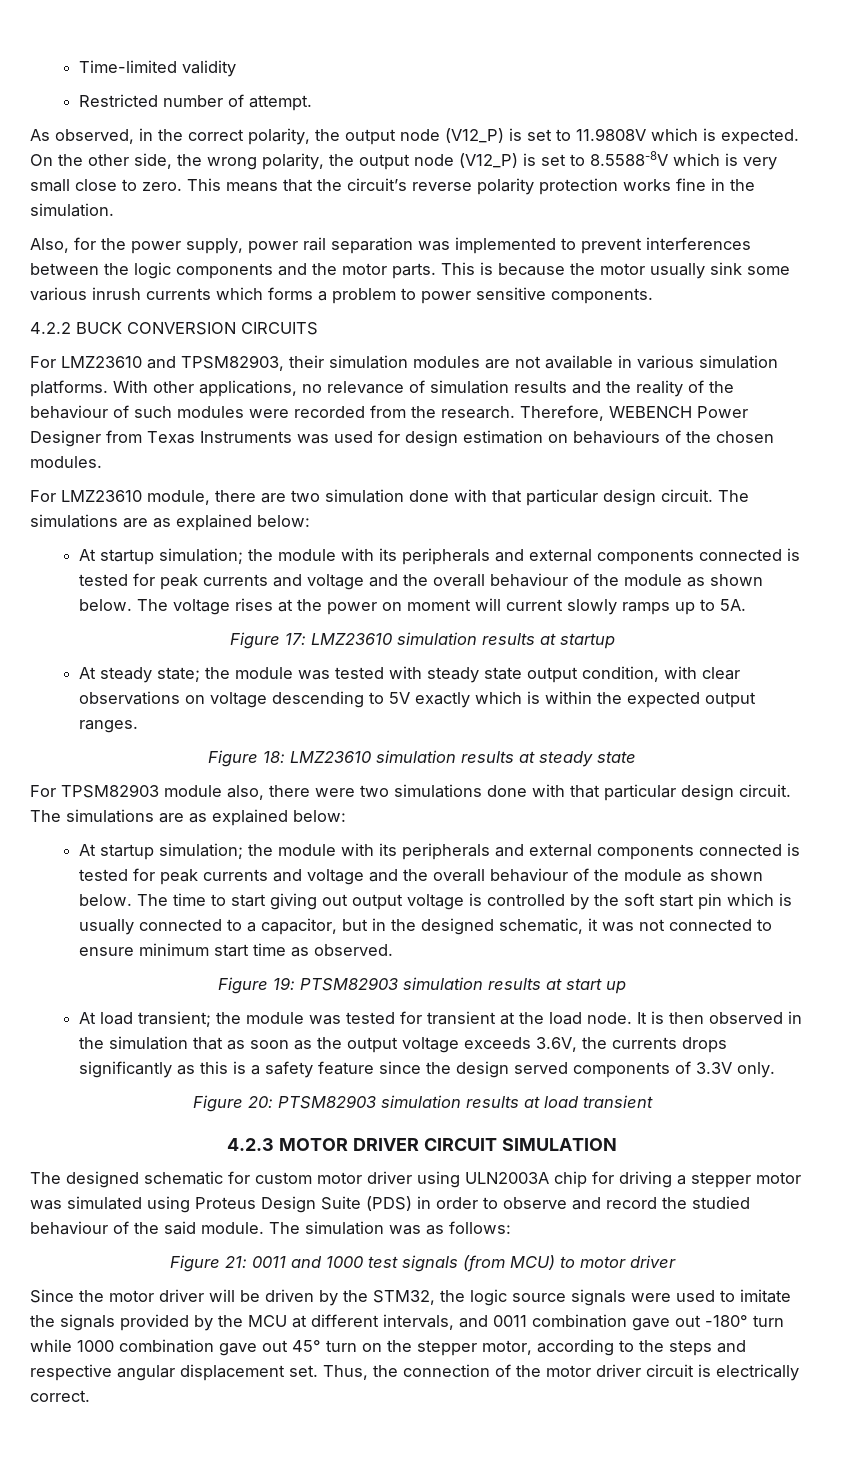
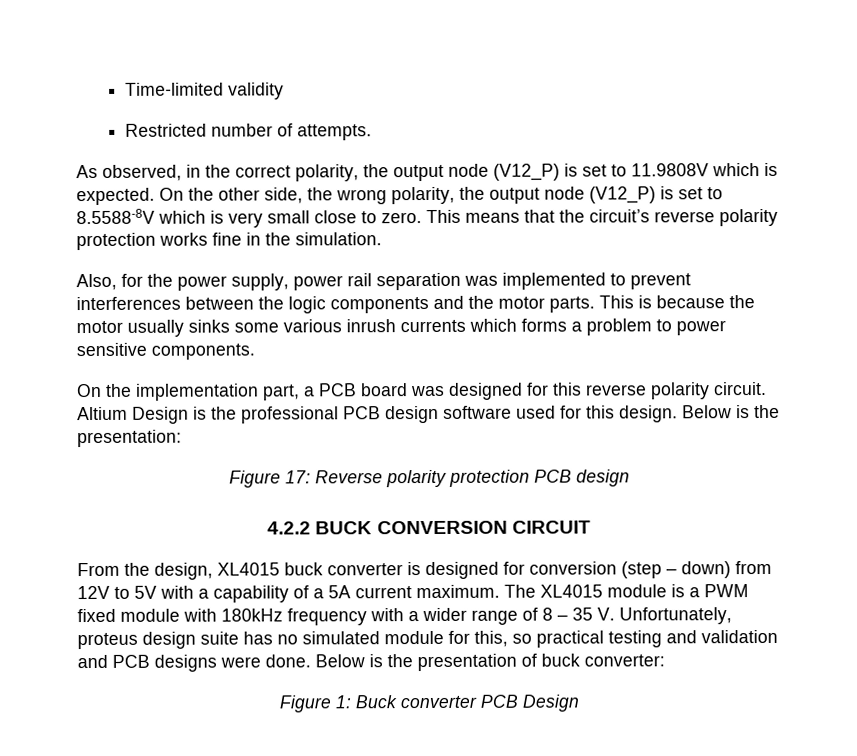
- Restricted number of attempt.
+ Restricted number of attempts.
- This is because the motor usually sink some various inrush currents which forms a problem to power sensitive components.
+ This is because the motor usually sinks some various inrush currents which forms a problem to power sensitive components.
- 4.2.2 BUCK CONVERSION CIRCUITS
- For LMZ23610 and TPSM82903, their simulation modules are not available in various simulation platforms. With other applications, no relevance of simulation results and the reality of the behaviour of such modules were recorded from the research. Therefore, WEBENCH Power Designer from Texas Instruments was used for design estimation on behaviours of the chosen modules.
- For LMZ23610 module, there are two simulation done with that particular design circuit. The simulations are as explained below:
- At startup simulation; the module with its peripherals and external components connected is tested for peak currents and voltage and the overall behaviour of the module as shown below. The voltage rises at the power on moment will current slowly ramps up to 5A.
- Figure 17: LMZ23610 simulation results at startup
- At steady state; the module was tested with steady state output condition, with clear observations on voltage descending to 5V exactly which is within the expected output ranges.
- Figure 18: LMZ23610 simulation results at steady state
- For TPSM82903 module also, there were two simulations done with that particular design circuit. The simulations are as explained below:
- At startup simulation; the module with its peripherals and external components connected is tested for peak currents and voltage and the overall behaviour of the module as shown below. The time to start giving out output voltage is controlled by the soft start pin which is usually connected to a capacitor, but in the designed schematic, it was not connected to ensure minimum start time as observed.
- Figure 19: PTSM82903 simulation results at start up
- At load transient; the module was tested for transient at the load node. It is then observed in the simulation that as soon as the output voltage exceeds 3.6V, the currents drops significantly as this is a safety feature since the design served components of 3.3V only.
- Figure 20: PTSM82903 simulation results at load transient
- 4.2.3 MOTOR DRIVER CIRCUIT SIMULATION
- The designed schematic for custom motor driver using ULN2003A chip for driving a stepper motor was simulated using Proteus Design Suite (PDS) in order to observe and record the studied behaviour of the said module. The simulation was as follows:
- Figure 21: 0011 and 1000 test signals (from MCU) to motor driver
- Since the motor driver will be driven by the STM32, the logic source signals were used to imitate the signals provided by the MCU at different intervals, and 0011 combination gave out -180° turn while 1000 combination gave out 45° turn on the stepper motor, according to the steps and respective angular displacement set. Thus, the connection of the motor driver circuit is electrically correct.
+ On the implementation part, a PCB board was designed for this reverse polarity circuit. Altium Design is the professional PCB design software used for this design. Below is the presentation:
+ Figure 17: Reverse polarity protection PCB design
+ 4.2.2 BUCK CONVERSION CIRCUIT
+ From the design, XL4015 buck converter is designed for conversion (step – down) from 12V to 5V with a capability of a 5A current maximum. The XL4015 module is a PWM fixed module with 180kHz frequency with a wider range of 8 – 35 V. Unfortunately, proteus design suite has no simulated module for this, so practical testing and validation and PCB designs were done. Below is the presentation of buck converter:
+ Figure 1: Buck converter PCB Design

